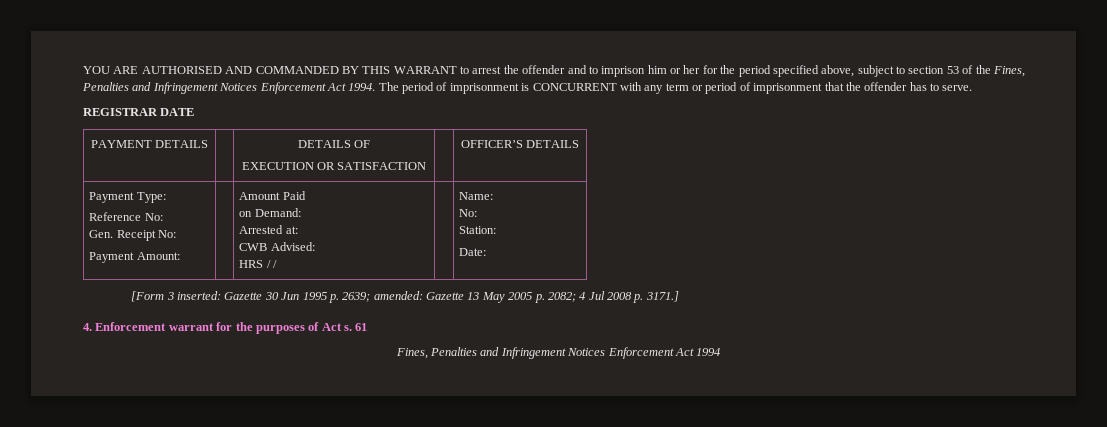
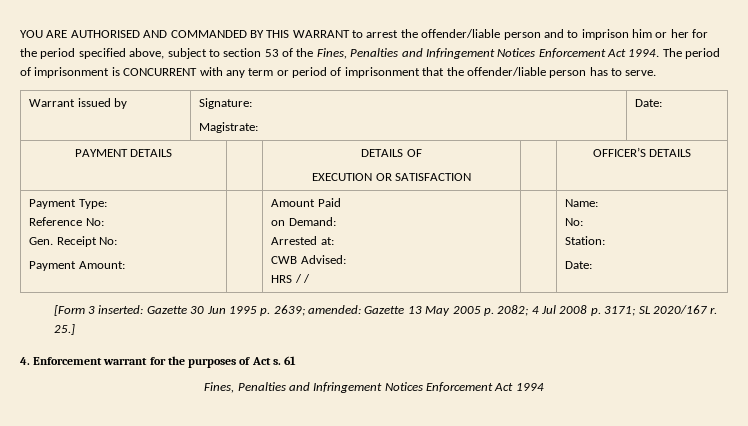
- YOU ARE AUTHORISED AND COMMANDED BY THIS WARRANT to arrest the offender and to imprison him or her for the period specified above, subject to section 53 of the Fines, Penalties and Infringement Notices Enforcement Act 1994.
+ YOU ARE AUTHORISED AND COMMANDED BY THIS WARRANT to arrest the offender/liable person and to imprison him or her for the period specified above, subject to section 53 of the Fines, Penalties and Infringement Notices Enforcement Act 1994.
- The period of imprisonment is CONCURRENT with any term or period of imprisonment that the offender has to serve.
+ The period of imprisonment is CONCURRENT with any term or period of imprisonment that the offender/liable person has to serve.
- REGISTRAR DATE
+ Warrant issued by | Signature:
+ Magistrate: | Date:
- [Form 3 inserted: Gazette 30 Jun 1995 p. 2639; amended: Gazette 13 May 2005 p. 2082; 4 Jul 2008 p. 3171.]
+ [Form 3 inserted: Gazette 30 Jun 1995 p. 2639; amended: Gazette 13 May 2005 p. 2082; 4 Jul 2008 p. 3171; SL 2020/167 r. 25.]

